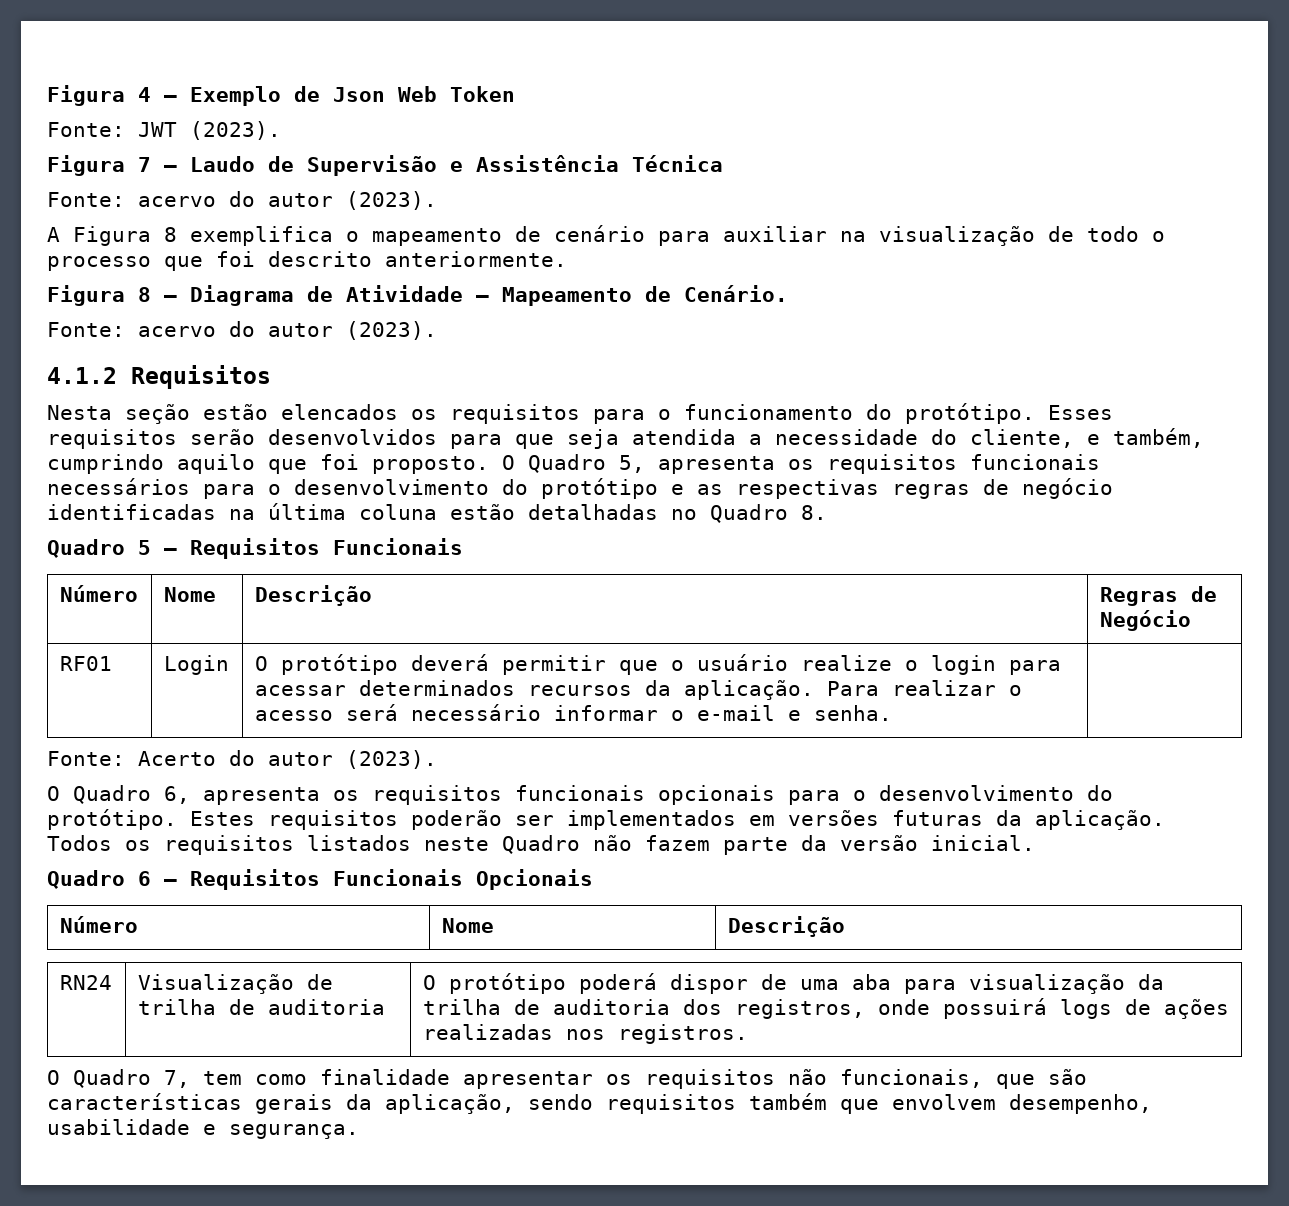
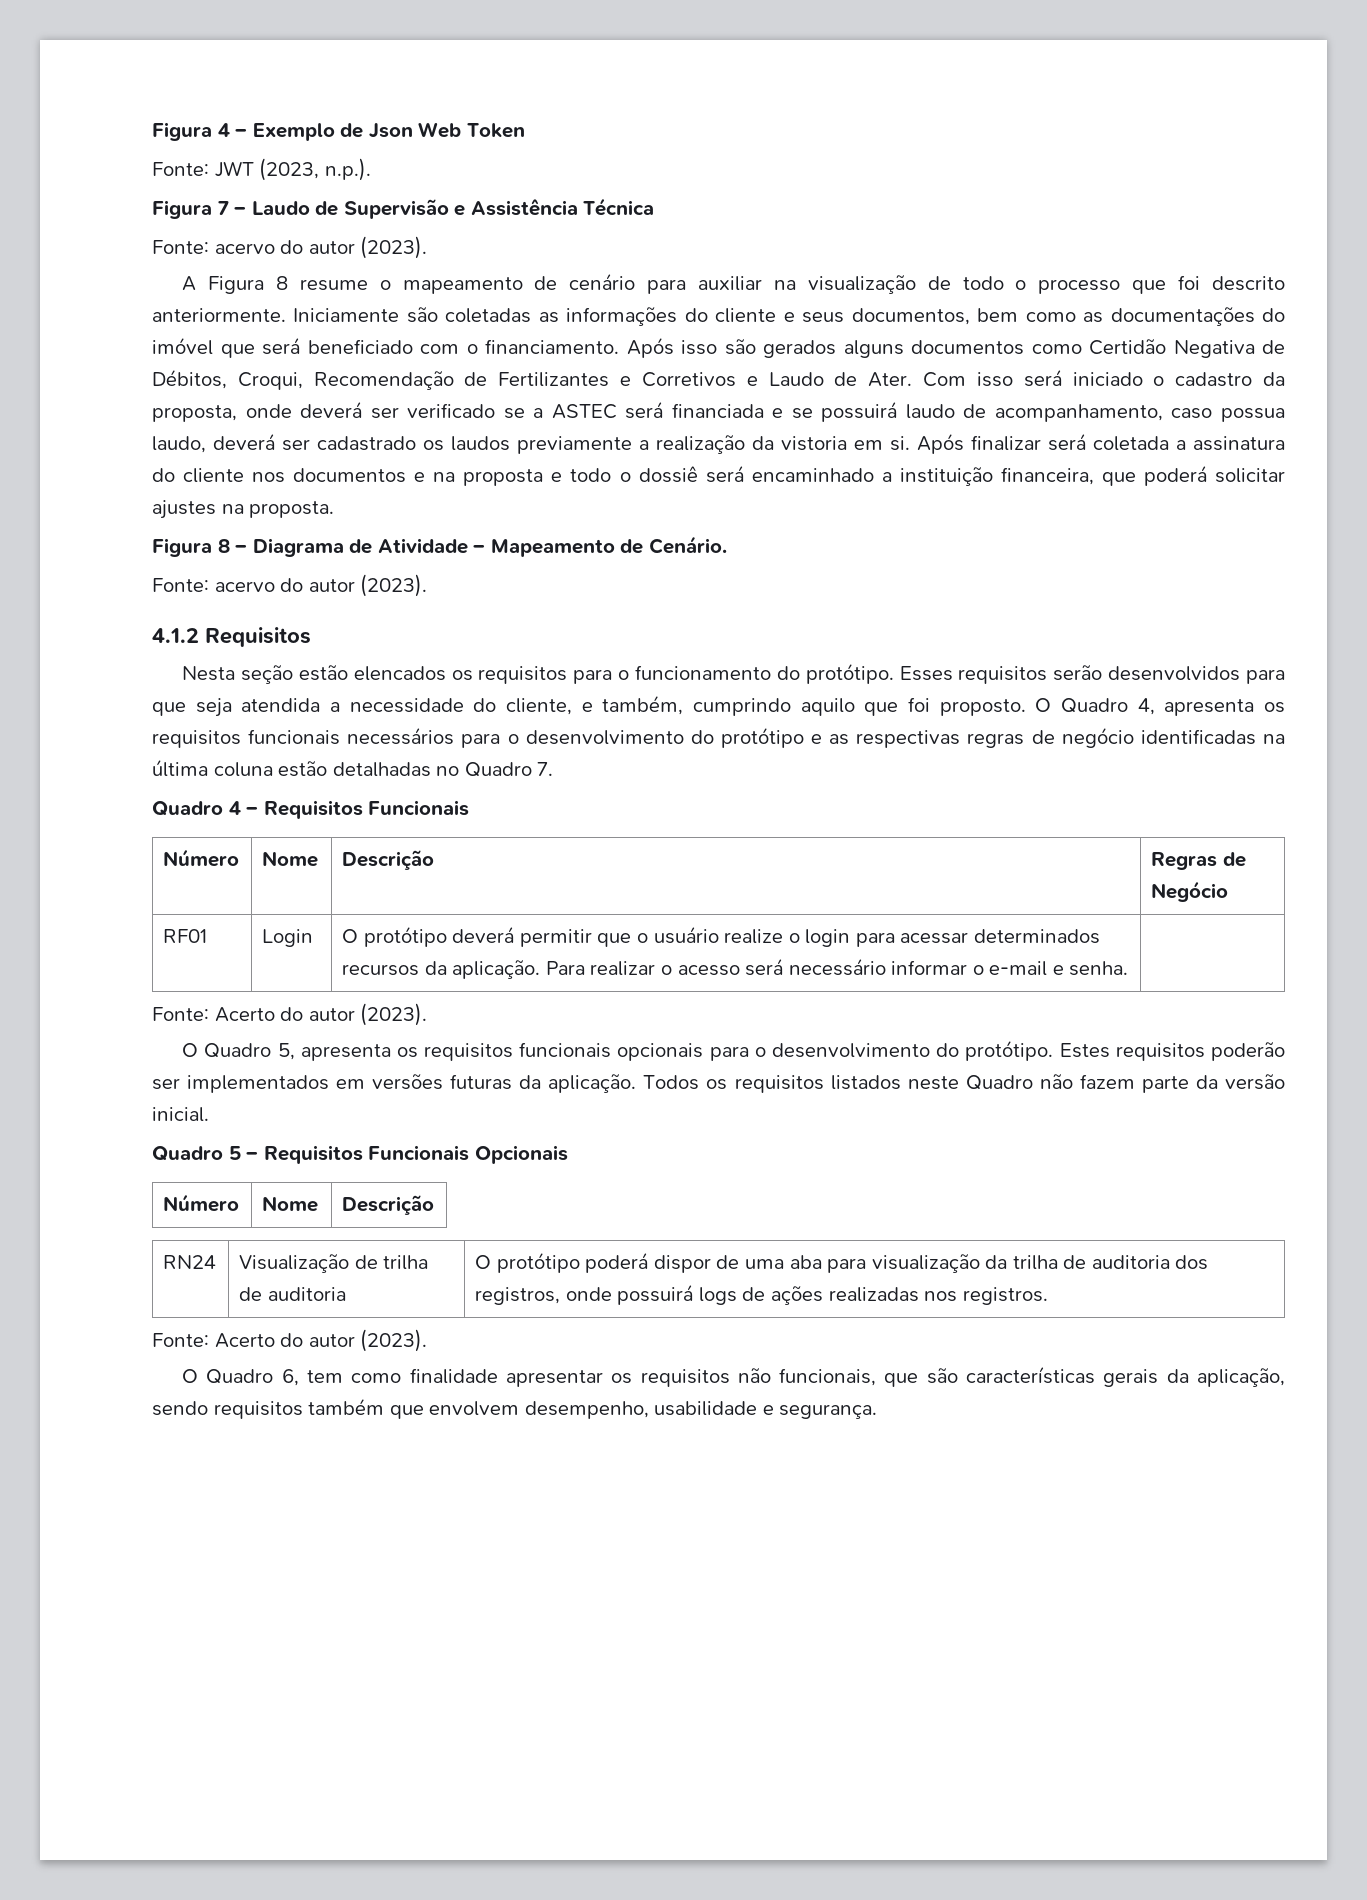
- Fonte: JWT (2023).
+ Fonte: JWT (2023, n.p.).
- A Figura 8 exemplifica o mapeamento de cenário para auxiliar na visualização de todo o processo que foi descrito anteriormente.
+ A Figura 8 resume o mapeamento de cenário para auxiliar na visualização de todo o processo que foi descrito anteriormente. Iniciamente são coletadas as informações do cliente e seus documentos, bem como as documentações do imóvel que será beneficiado com o financiamento. Após isso são gerados alguns documentos como Certidão Negativa de Débitos, Croqui, Recomendação de Fertilizantes e Corretivos e Laudo de Ater. Com isso será iniciado o cadastro da proposta, onde deverá ser verificado se a ASTEC será financiada e se possuirá laudo de acompanhamento, caso possua laudo, deverá ser cadastrado os laudos previamente a realização da vistoria em si. Após finalizar será coletada a assinatura do cliente nos documentos e na proposta e todo o dossiê será encaminhado a instituição financeira, que poderá solicitar ajustes na proposta.
- O Quadro 5, apresenta os requisitos funcionais necessários para o desenvolvimento do protótipo e as respectivas regras de negócio identificadas na última coluna estão detalhadas no Quadro 8.
- Quadro 5 – Requisitos Funcionais
+ O Quadro 4, apresenta os requisitos funcionais necessários para o desenvolvimento do protótipo e as respectivas regras de negócio identificadas na última coluna estão detalhadas no Quadro 7.
+ Quadro 4 – Requisitos Funcionais
- O Quadro 6, apresenta os requisitos funcionais opcionais para o desenvolvimento do protótipo.
+ O Quadro 5, apresenta os requisitos funcionais opcionais para o desenvolvimento do protótipo.
- Quadro 6 – Requisitos Funcionais Opcionais
+ Quadro 5 – Requisitos Funcionais Opcionais
  RN24 | Visualização de trilha de auditoria | O protótipo poderá dispor de uma aba para visualização da trilha de auditoria dos registros, onde possuirá logs de ações realizadas nos registros.
- O Quadro 7, tem como finalidade apresentar os requisitos não funcionais, que são características gerais da aplicação, sendo requisitos também que envolvem desempenho, usabilidade e segurança.
+ Fonte: Acerto do autor (2023).
+ O Quadro 6, tem como finalidade apresentar os requisitos não funcionais, que são características gerais da aplicação, sendo requisitos também que envolvem desempenho, usabilidade e segurança.

